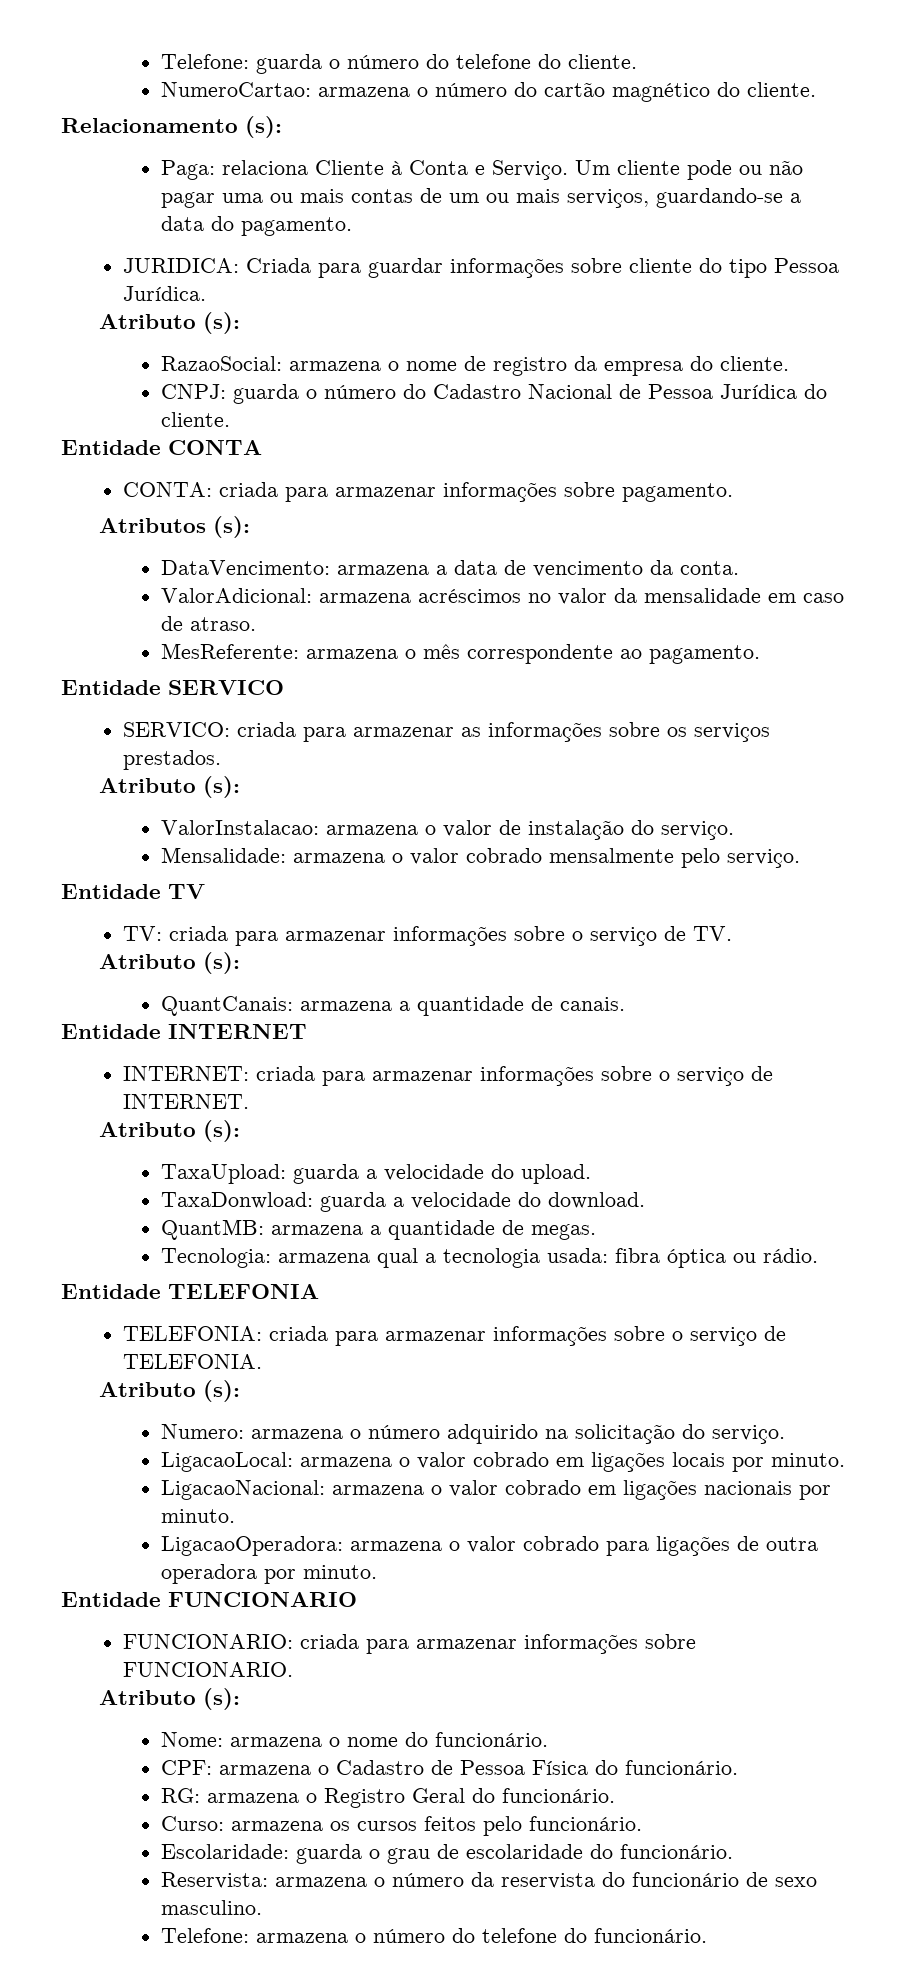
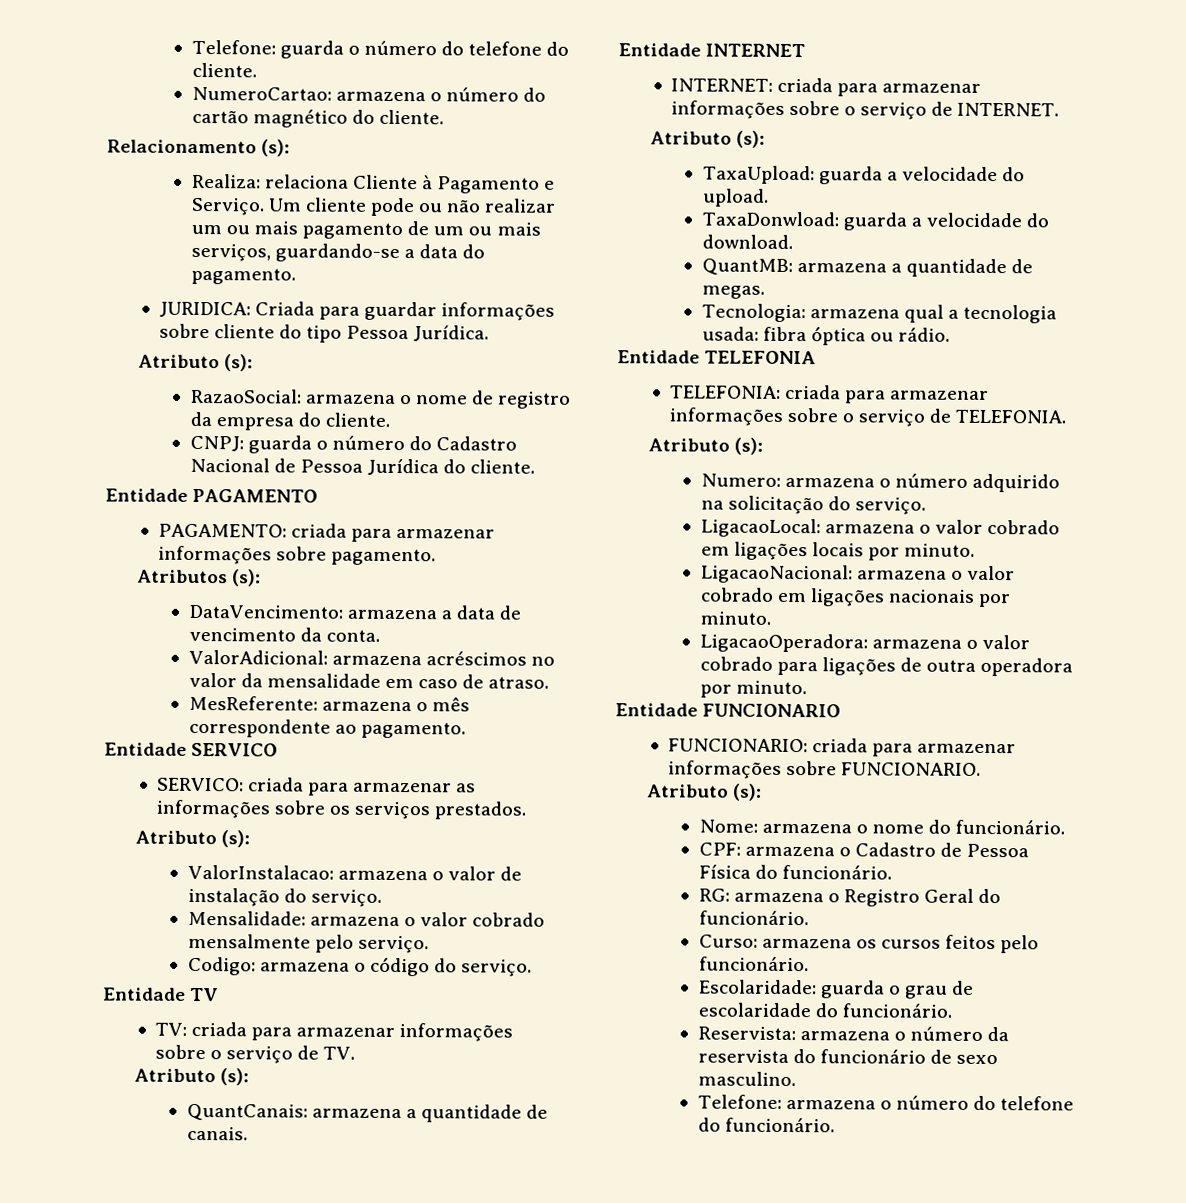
- Paga: relaciona Cliente à Conta e Serviço.
+ Realiza: relaciona Cliente à Pagamento e Serviço.
- Um cliente pode ou não pagar uma ou mais contas de um ou mais serviços, guardando-se a data do pagamento.
+ Um cliente pode ou não realizar um ou mais pagamento de um ou mais serviços, guardando-se a data do pagamento.
- Entidade CONTA
- CONTA: criada para armazenar informações sobre pagamento.
+ Entidade PAGAMENTO
+ PAGAMENTO: criada para armazenar informações sobre pagamento.
+ Codigo: armazena o código do serviço.

